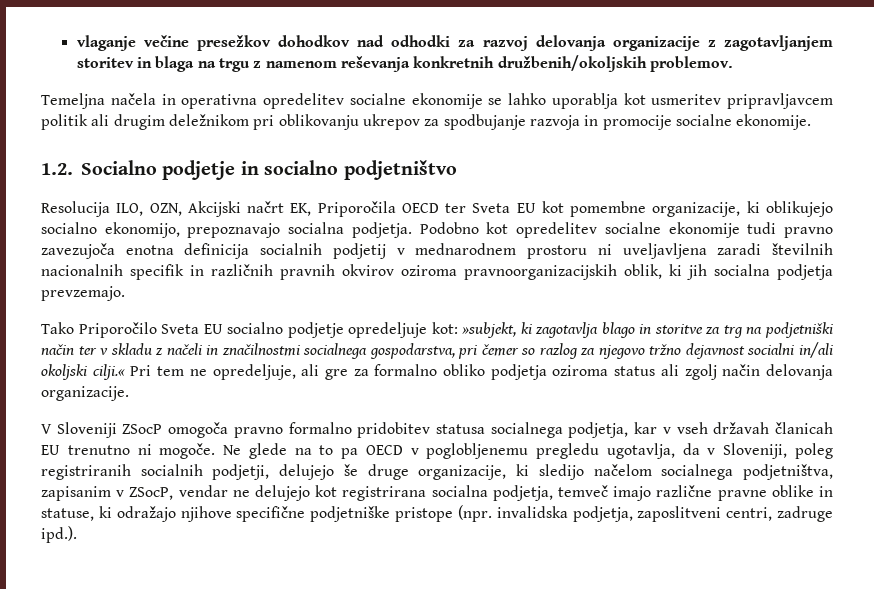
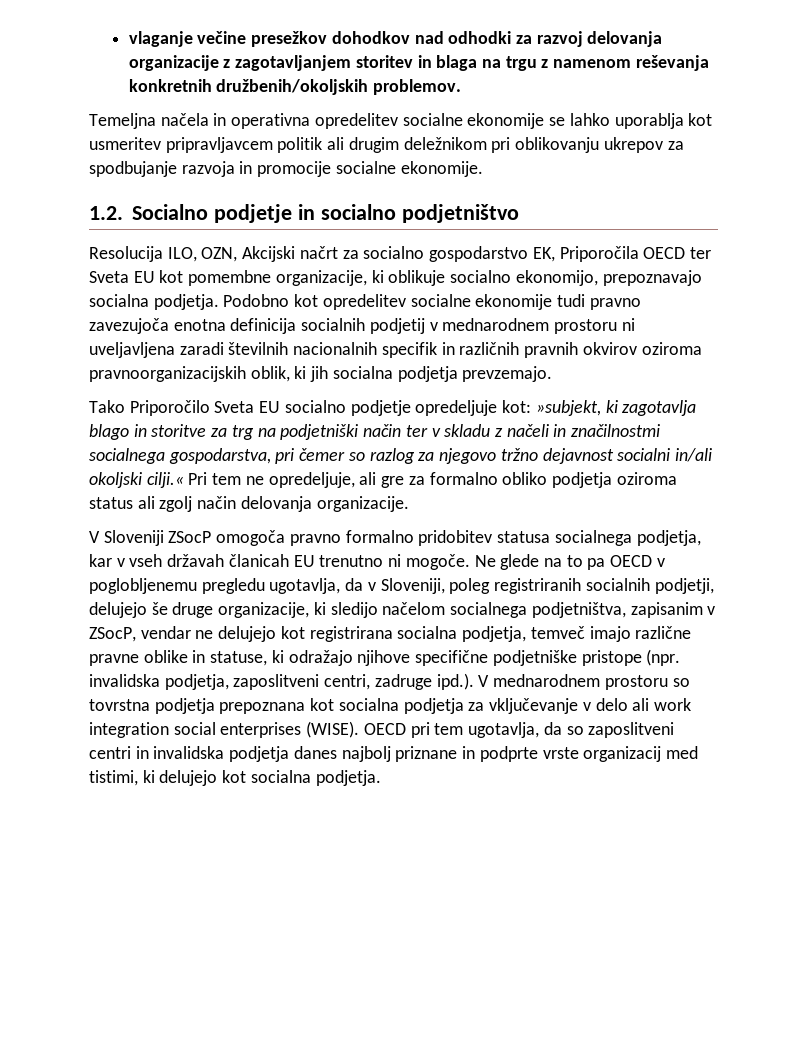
- Resolucija ILO, OZN, Akcijski načrt EK, Priporočila OECD ter Sveta EU kot pomembne organizacije, ki oblikujejo socialno ekonomijo, prepoznavajo socialna podjetja.
+ Resolucija ILO, OZN, Akcijski načrt za socialno gospodarstvo EK, Priporočila OECD ter Sveta EU kot pomembne organizacije, ki oblikuje socialno ekonomijo, prepoznavajo socialna podjetja.
- Ne glede na to pa OECD v poglobljenemu pregledu ugotavlja, da v Sloveniji, poleg registriranih socialnih podjetji, delujejo še druge organizacije, ki sledijo načelom socialnega podjetništva, zapisanim v ZSocP, vendar ne delujejo kot registrirana socialna podjetja, temveč imajo različne pravne oblike in statuse, ki odražajo njihove specifične podjetniške pristope (npr. invalidska podjetja, zaposlitveni centri, zadruge ipd.).
+ Ne glede na to pa OECD v poglobljenemu pregledu ugotavlja, da v Sloveniji, poleg registriranih socialnih podjetji, delujejo še druge organizacije, ki sledijo načelom socialnega podjetništva, zapisanim v ZSocP, vendar ne delujejo kot registrirana socialna podjetja, temveč imajo različne pravne oblike in statuse, ki odražajo njihove specifične podjetniške pristope (npr. invalidska podjetja, zaposlitveni centri, zadruge ipd.). V mednarodnem prostoru so tovrstna podjetja prepoznana kot socialna podjetja za vključevanje v delo ali work integration social enterprises (WISE). OECD pri tem ugotavlja, da so zaposlitveni centri in invalidska podjetja danes najbolj priznane in podprte vrste organizacij med tistimi, ki delujejo kot socialna podjetja.

